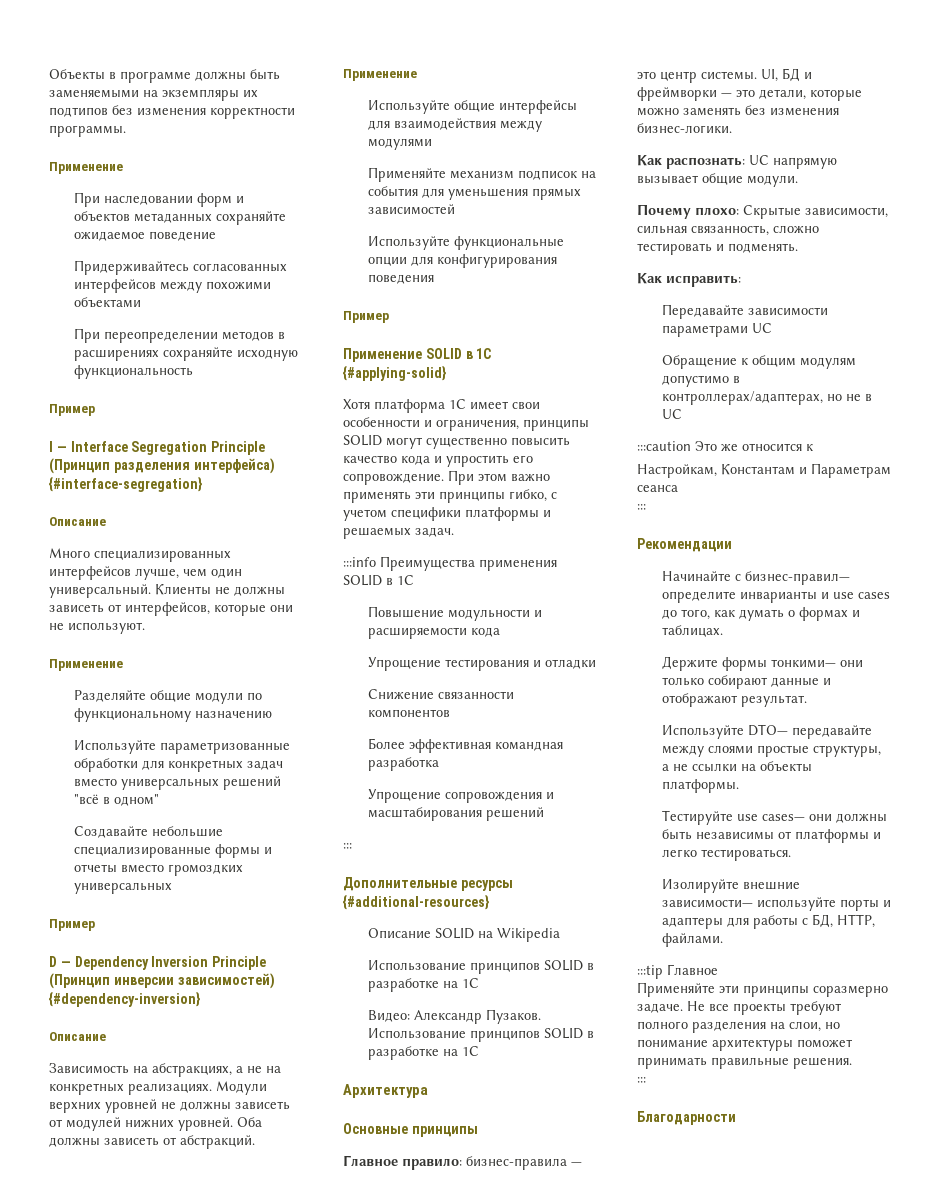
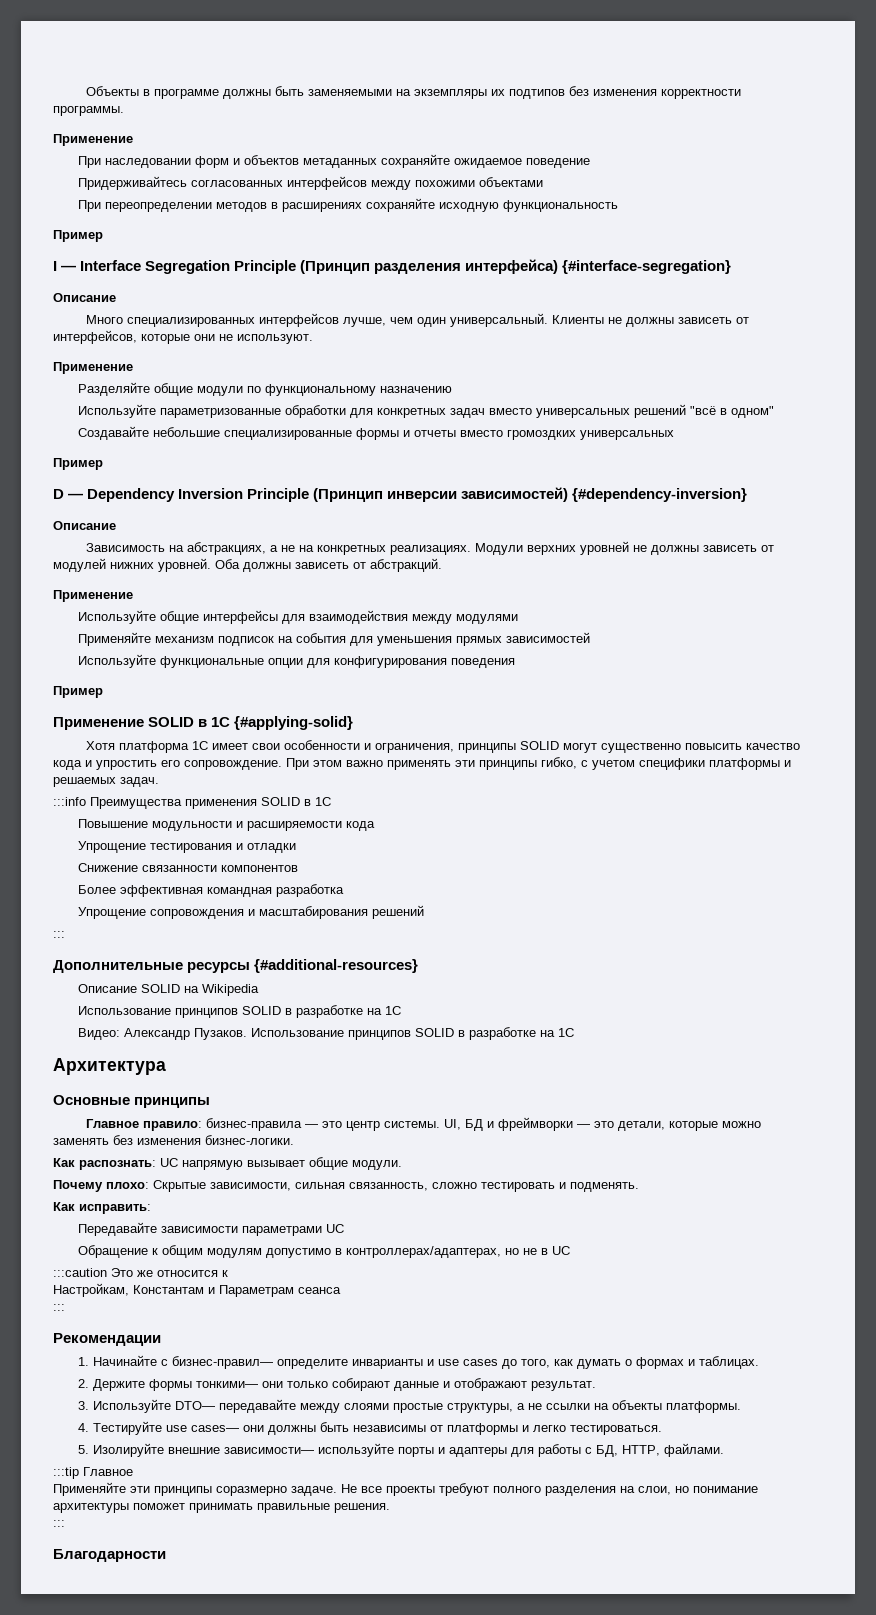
- Начинайте с бизнес-правил— определите инварианты и use cases до того, как думать о формах и таблицах.
+ 1. Начинайте с бизнес-правил— определите инварианты и use cases до того, как думать о формах и таблицах.
- Держите формы тонкими— они только собирают данные и отображают результат.
+ 2. Держите формы тонкими— они только собирают данные и отображают результат.
- Используйте DTO— передавайте между слоями простые структуры, а не ссылки на объекты платформы.
+ 3. Используйте DTO— передавайте между слоями простые структуры, а не ссылки на объекты платформы.
- Тестируйте use cases— они должны быть независимы от платформы и легко тестироваться.
+ 4. Тестируйте use cases— они должны быть независимы от платформы и легко тестироваться.
- Изолируйте внешние зависимости— используйте порты и адаптеры для работы с БД, HTTP, файлами.
+ 5. Изолируйте внешние зависимости— используйте порты и адаптеры для работы с БД, HTTP, файлами.

